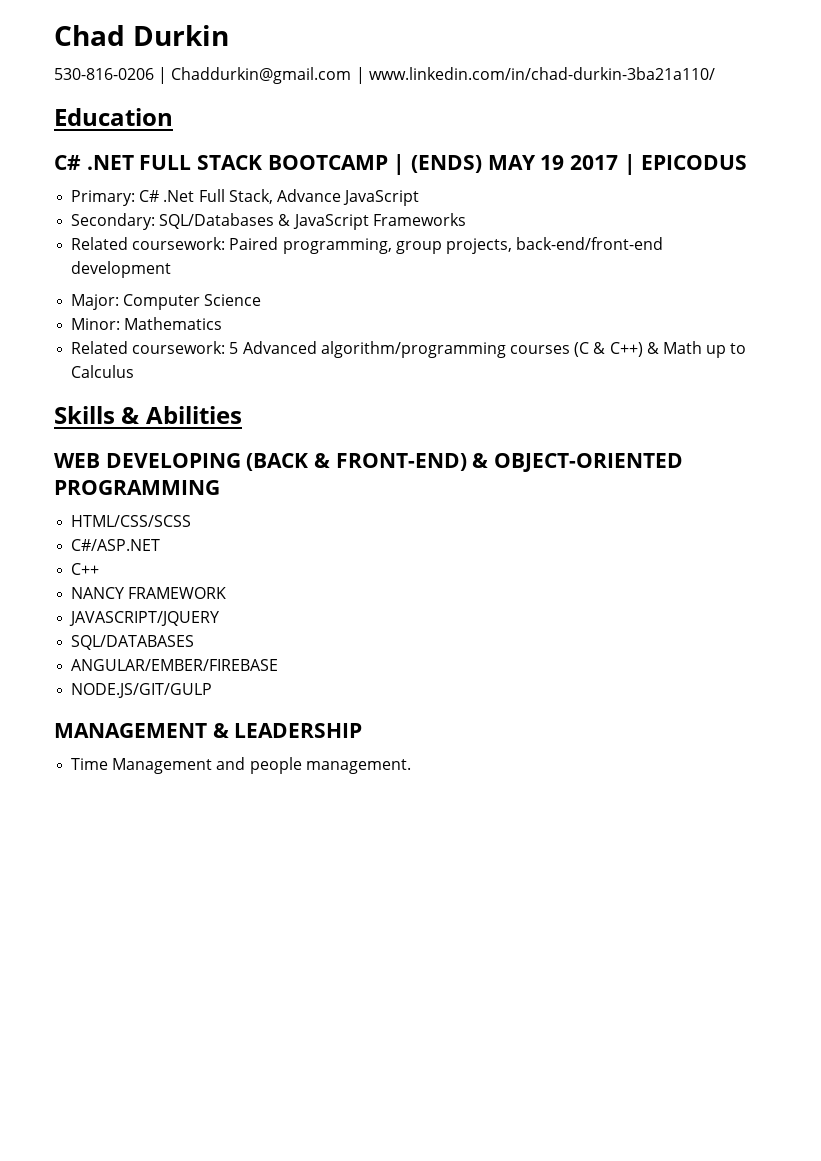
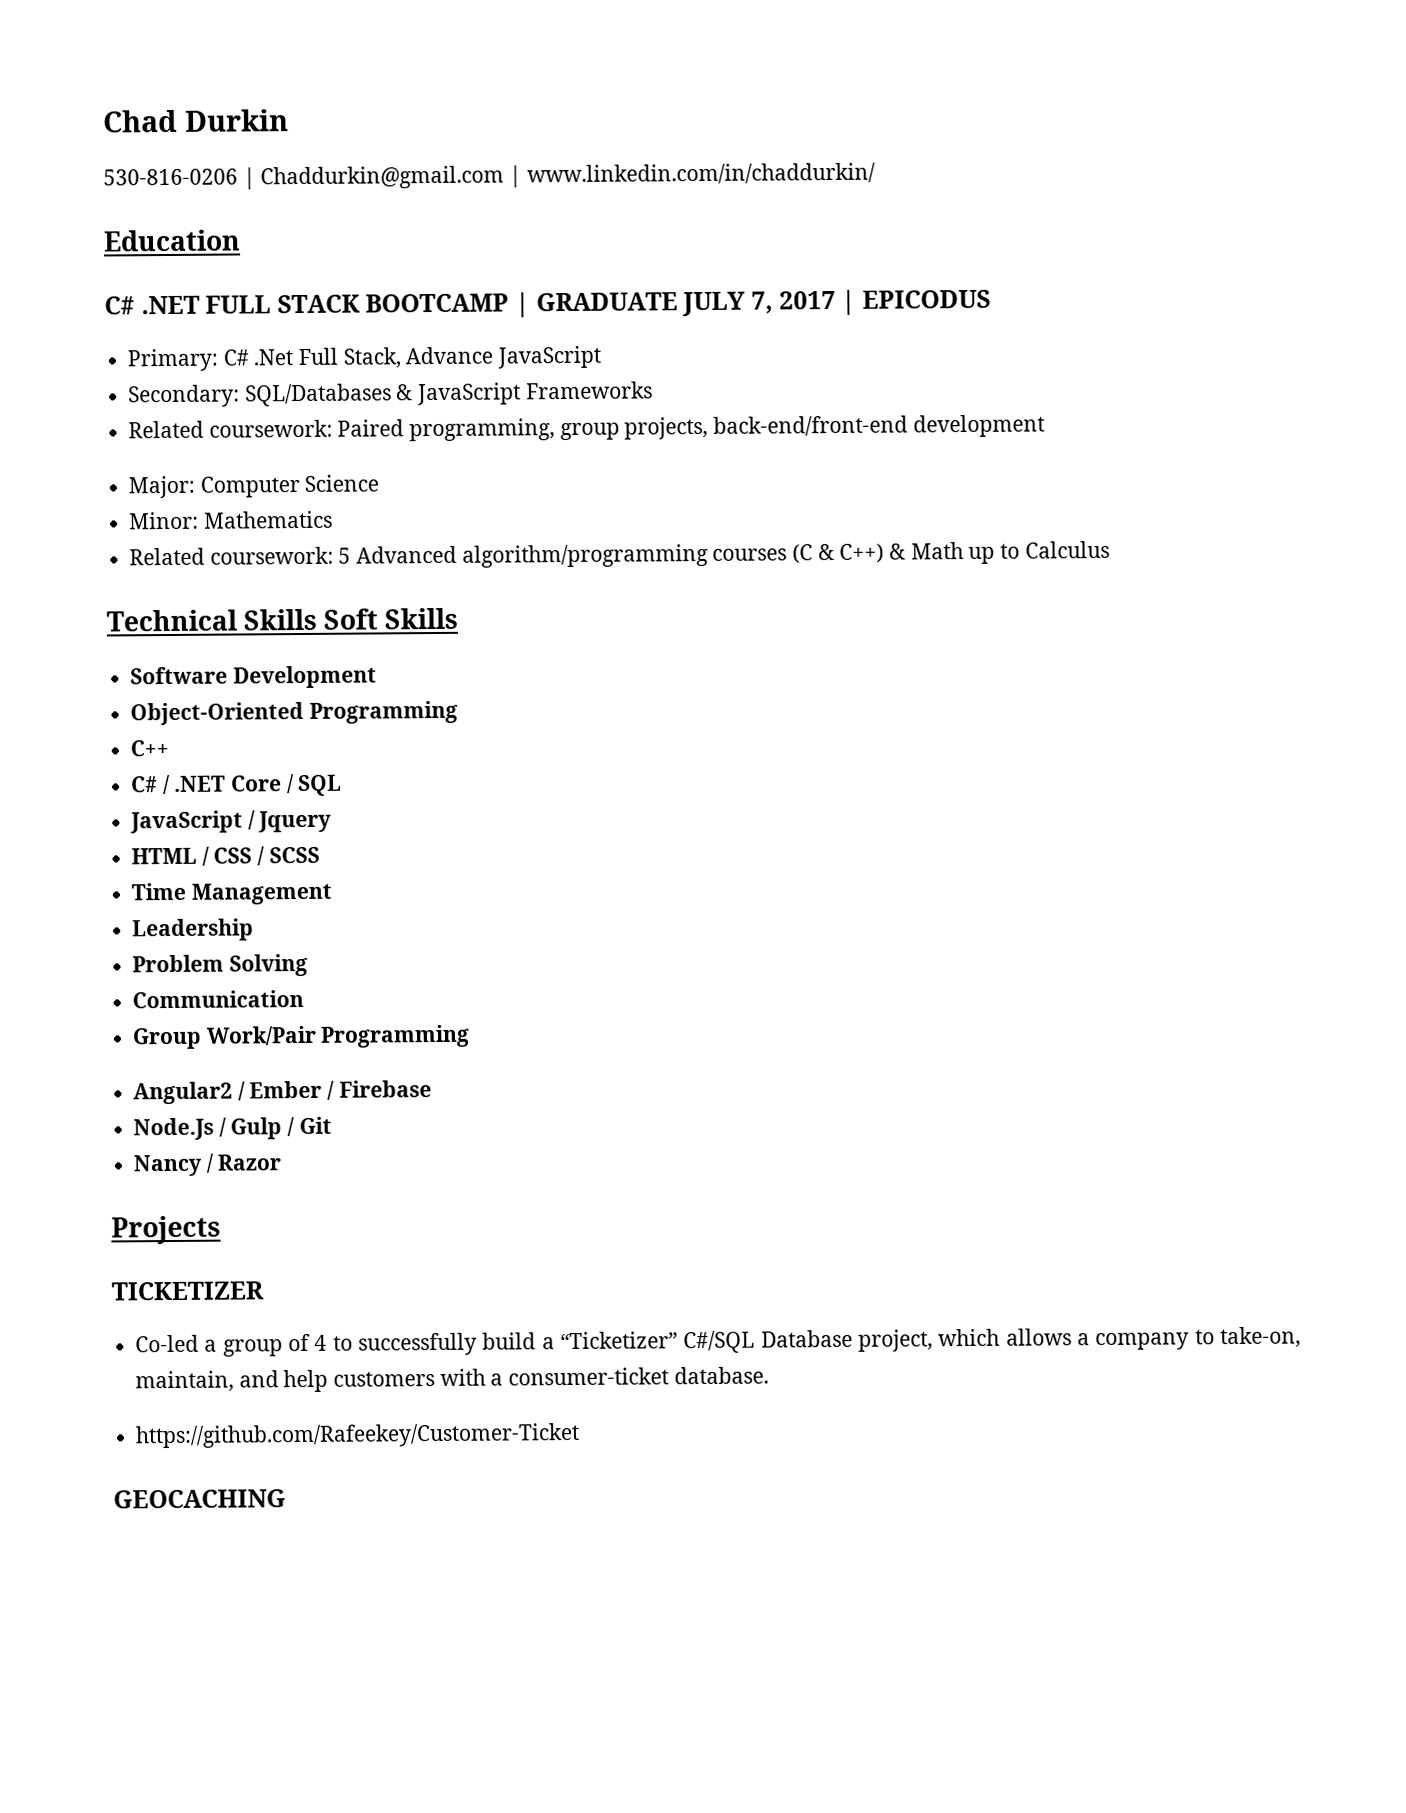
- 530-816-0206 | Chaddurkin@gmail.com | www.linkedin.com/in/chad-durkin-3ba21a110/
+ 530-816-0206 | Chaddurkin@gmail.com | www.linkedin.com/in/chaddurkin/
- C# .NET FULL STACK BOOTCAMP | (ENDS) MAY 19 2017 | EPICODUS
+ C# .NET FULL STACK BOOTCAMP | GRADUATE JULY 7, 2017 | EPICODUS
- Skills & Abilities
- WEB DEVELOPING (BACK & FRONT-END) & OBJECT-ORIENTED PROGRAMMING
- HTML/CSS/SCSS
- C#/ASP.NET
+ Technical Skills Soft Skills
+ Software Development
+ Object-Oriented Programming
  C++
- NANCY FRAMEWORK
- JAVASCRIPT/JQUERY
- SQL/DATABASES
- ANGULAR/EMBER/FIREBASE
- NODE.JS/GIT/GULP
- MANAGEMENT & LEADERSHIP
- Time Management and people management.
+ C# / .NET Core / SQL
+ JavaScript / Jquery
+ HTML / CSS / SCSS
+ Time Management
+ Leadership
+ Problem Solving
+ Communication
+ Group Work/Pair Programming
+ Angular2 / Ember / Firebase
+ Node.Js / Gulp / Git
+ Nancy / Razor
+ Projects
+ TICKETIZER
+ Co-led a group of 4 to successfully build a “Ticketizer” C#/SQL Database project, which allows a company to take-on, maintain, and help customers with a consumer-ticket database.
+ https://github.com/Rafeekey/Customer-Ticket
+ GEOCACHING

